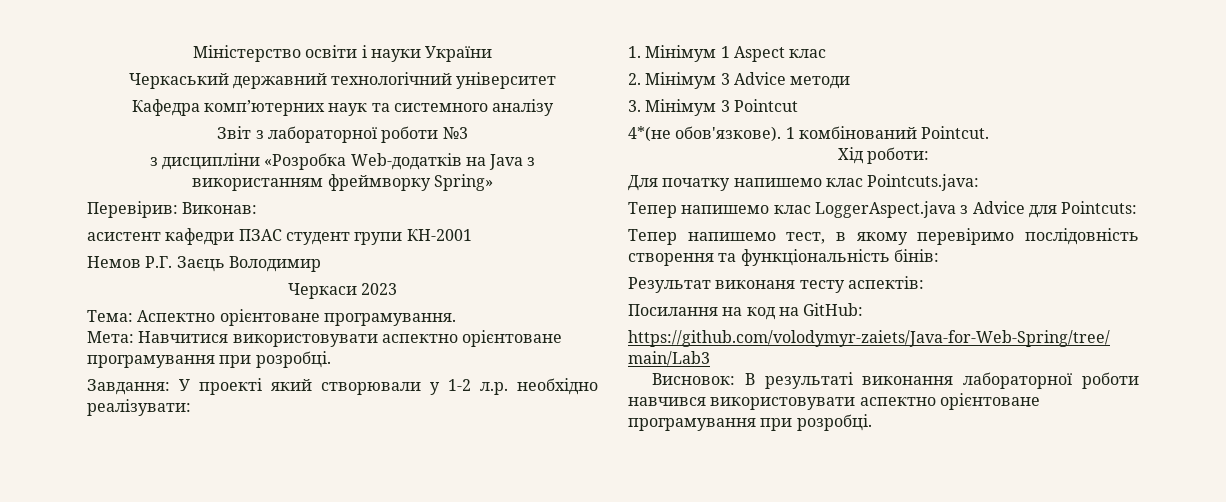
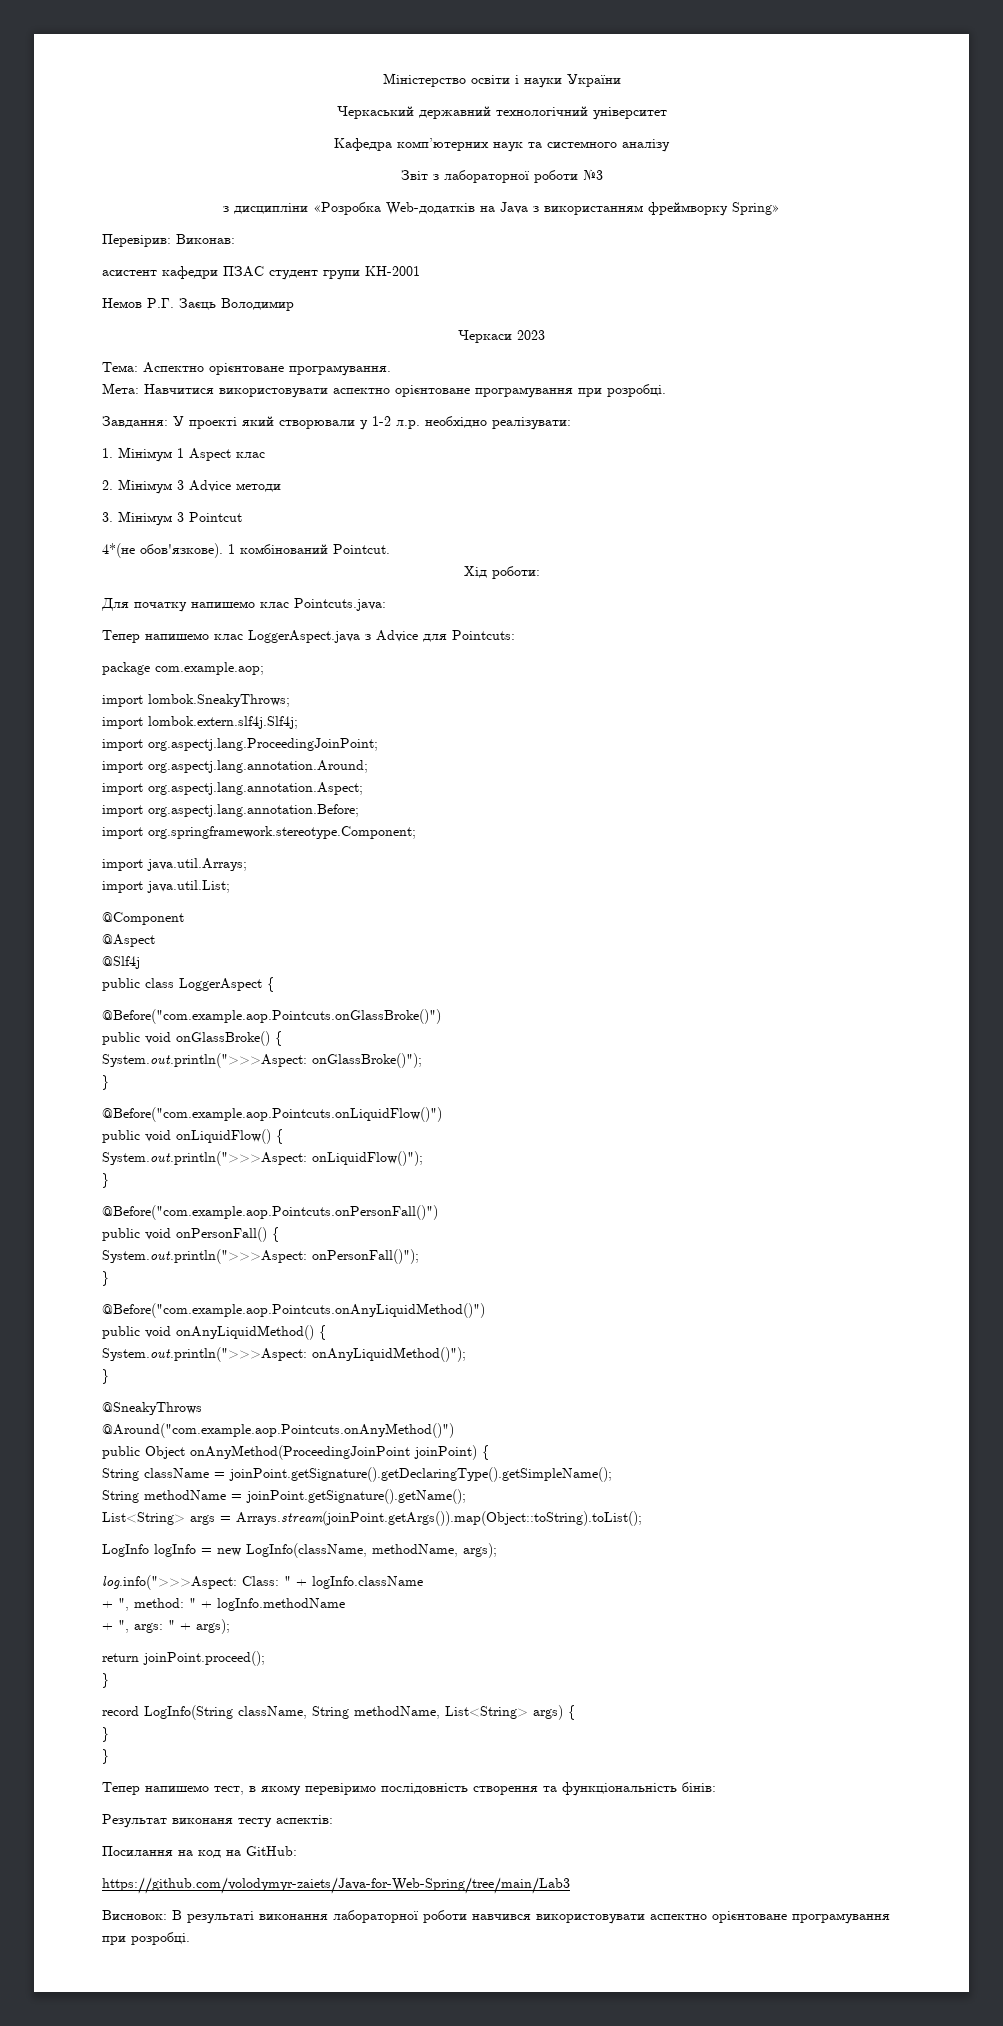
+ package com.example.aop;
+ import lombok.SneakyThrows;
+ import lombok.extern.slf4j.Slf4j;
+ import org.aspectj.lang.ProceedingJoinPoint;
+ import org.aspectj.lang.annotation.Around;
+ import org.aspectj.lang.annotation.Aspect;
+ import org.aspectj.lang.annotation.Before;
+ import org.springframework.stereotype.Component;
+ import java.util.Arrays;
+ import java.util.List;
+ @Component
+ @Aspect
+ @Slf4j
+ public class LoggerAspect {
+ @Before("com.example.aop.Pointcuts.onGlassBroke()")
+ public void onGlassBroke() {
+ System.out.println(">>>Aspect: onGlassBroke()");
+ }
+ @Before("com.example.aop.Pointcuts.onLiquidFlow()")
+ public void onLiquidFlow() {
+ System.out.println(">>>Aspect: onLiquidFlow()");
+ }
+ @Before("com.example.aop.Pointcuts.onPersonFall()")
+ public void onPersonFall() {
+ System.out.println(">>>Aspect: onPersonFall()");
+ }
+ @Before("com.example.aop.Pointcuts.onAnyLiquidMethod()")
+ public void onAnyLiquidMethod() {
+ System.out.println(">>>Aspect: onAnyLiquidMethod()");
+ }
+ @SneakyThrows
+ @Around("com.example.aop.Pointcuts.onAnyMethod()")
+ public Object onAnyMethod(ProceedingJoinPoint joinPoint) {
+ String className = joinPoint.getSignature().getDeclaringType().getSimpleName();
+ String methodName = joinPoint.getSignature().getName();
+ List<String> args = Arrays.stream(joinPoint.getArgs()).map(Object::toString).toList();
+ LogInfo logInfo = new LogInfo(className, methodName, args);
+ log.info(">>>Aspect: Class: " + logInfo.className
+ + ", method: " + logInfo.methodName
+ + ", args: " + args);
+ return joinPoint.proceed();
+ }
+ record LogInfo(String className, String methodName, List<String> args) {
+ }
+ }

